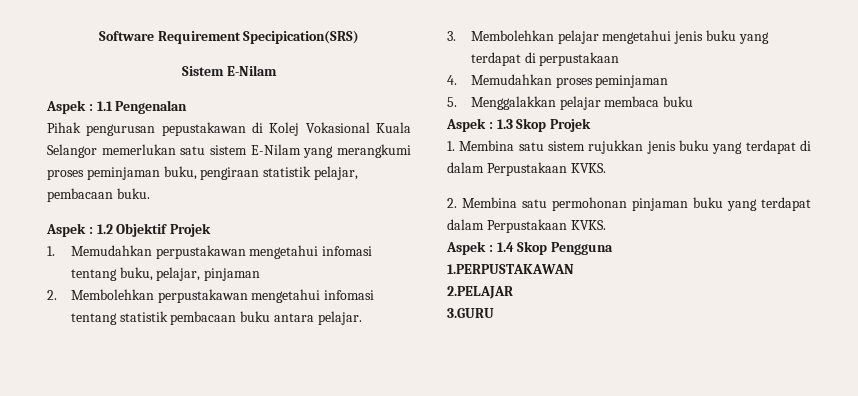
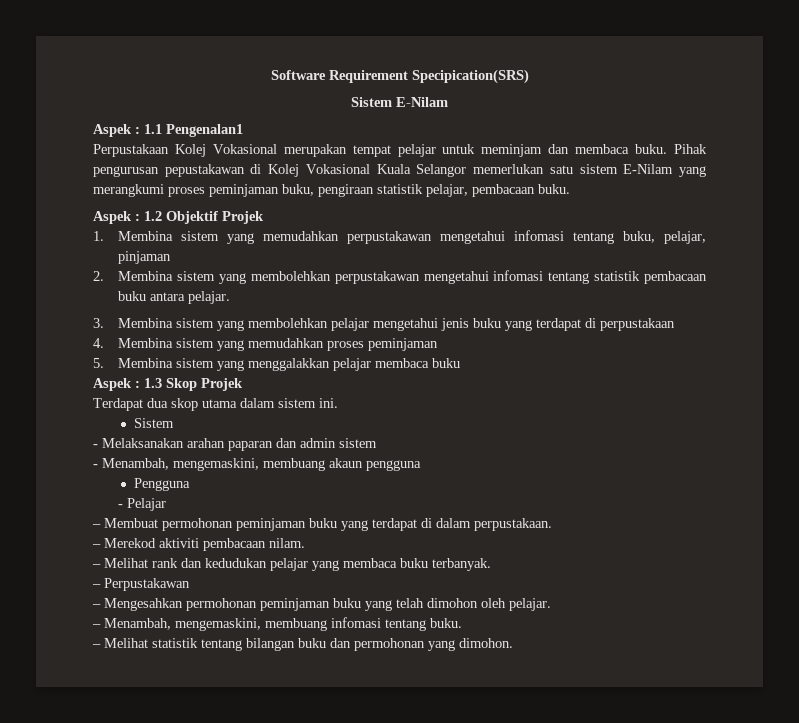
- Aspek : 1.1 Pengenalan
- Pihak pengurusan pepustakawan di Kolej Vokasional Kuala Selangor memerlukan satu sistem E-Nilam yang merangkumi proses peminjaman buku, pengiraan statistik pelajar, pembacaan buku.
+ Aspek : 1.1 Pengenalan1
+ Perpustakaan Kolej Vokasional merupakan tempat pelajar untuk meminjam dan membaca buku. Pihak pengurusan pepustakawan di Kolej Vokasional Kuala Selangor memerlukan satu sistem E-Nilam yang merangkumi proses peminjaman buku, pengiraan statistik pelajar, pembacaan buku.
- 1. Memudahkan perpustakawan mengetahui infomasi tentang buku, pelajar, pinjaman
+ 1. Membina sistem yang memudahkan perpustakawan mengetahui infomasi tentang buku, pelajar, pinjaman
- 2. Membolehkan perpustakawan mengetahui infomasi tentang statistik pembacaan buku antara pelajar.
+ 2. Membina sistem yang membolehkan perpustakawan mengetahui infomasi tentang statistik pembacaan buku antara pelajar.
- 3. Membolehkan pelajar mengetahui jenis buku yang terdapat di perpustakaan
+ 3. Membina sistem yang membolehkan pelajar mengetahui jenis buku yang terdapat di perpustakaan
- 4. Memudahkan proses peminjaman
+ 4. Membina sistem yang memudahkan proses peminjaman
- 5. Menggalakkan pelajar membaca buku
+ 5. Membina sistem yang menggalakkan pelajar membaca buku
- 1. Membina satu sistem rujukkan jenis buku yang terdapat di dalam Perpustakaan KVKS.
- 2. Membina satu permohonan pinjaman buku yang terdapat dalam Perpustakaan KVKS.
- Aspek : 1.4 Skop Pengguna
- 1.PERPUSTAKAWAN
- 2.PELAJAR
- 3.GURU
+ Terdapat dua skop utama dalam sistem ini.
+ Sistem
+ - Melaksanakan arahan paparan dan admin sistem
+ - Menambah, mengemaskini, membuang akaun pengguna
+ Pengguna
+ - Pelajar
+ – Membuat permohonan peminjaman buku yang terdapat di dalam perpustakaan.
+ – Merekod aktiviti pembacaan nilam.
+ – Melihat rank dan kedudukan pelajar yang membaca buku terbanyak.
+ – Perpustakawan
+ – Mengesahkan permohonan peminjaman buku yang telah dimohon oleh pelajar.
+ – Menambah, mengemaskini, membuang infomasi tentang buku.
+ – Melihat statistik tentang bilangan buku dan permohonan yang dimohon.

